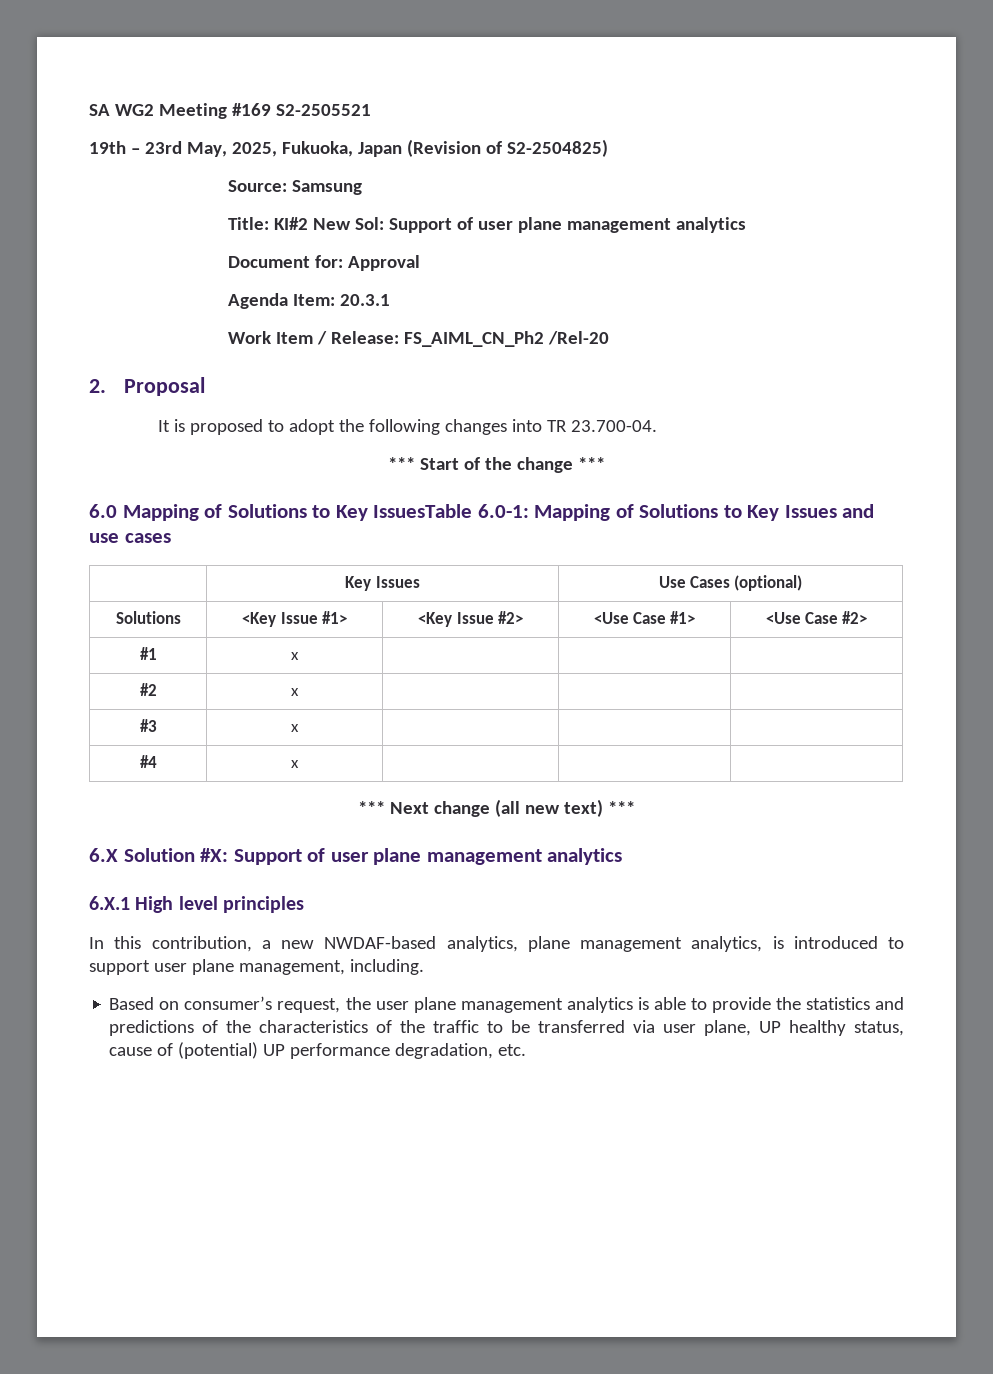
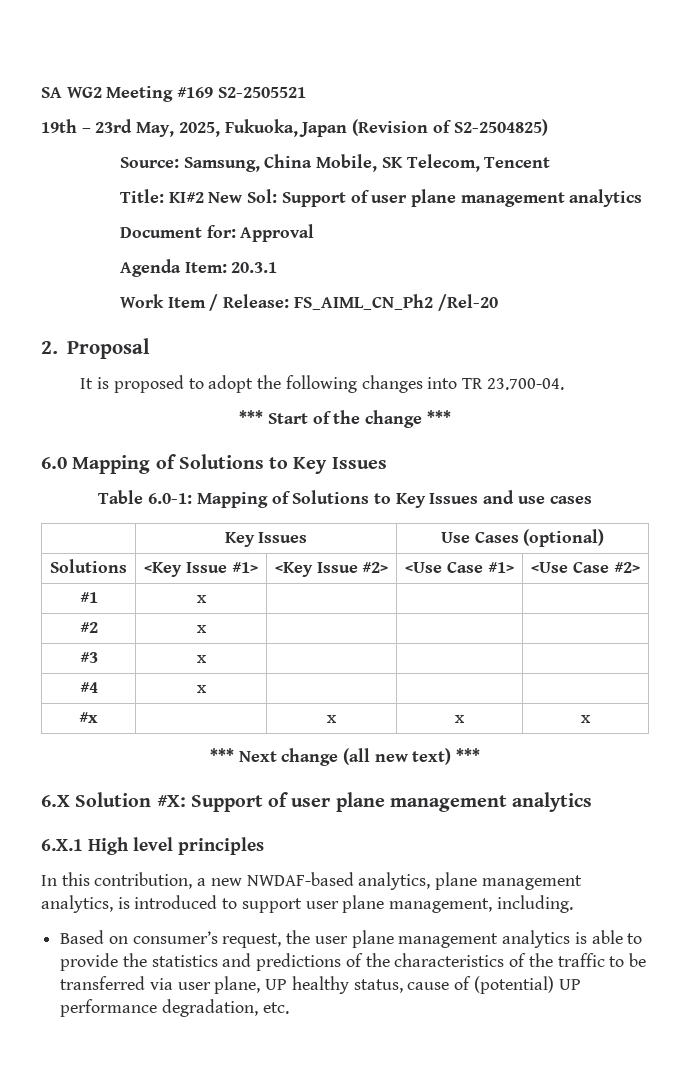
- Source: Samsung
+ Source: Samsung, China Mobile, SK Telecom, Tencent
- 6.0 Mapping of Solutions to Key IssuesTable 6.0-1: Mapping of Solutions to Key Issues and use cases
+ 6.0 Mapping of Solutions to Key Issues
+ Table 6.0-1: Mapping of Solutions to Key Issues and use cases
+ #x | | x | x | x

